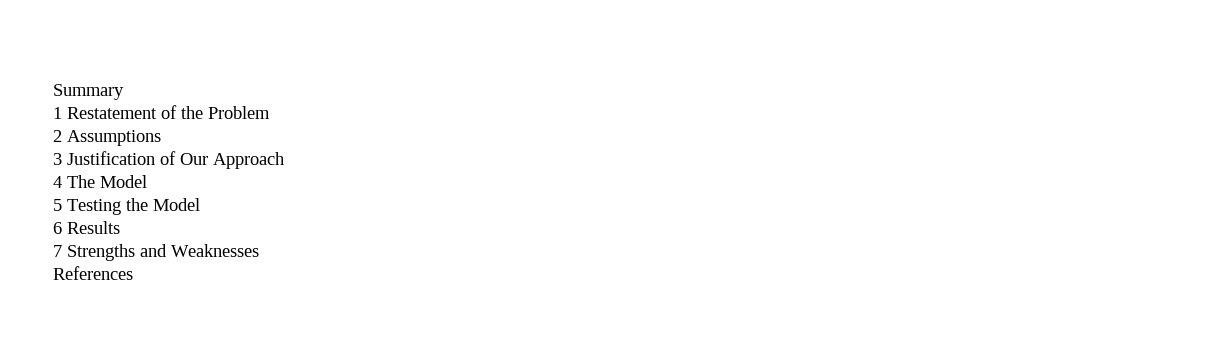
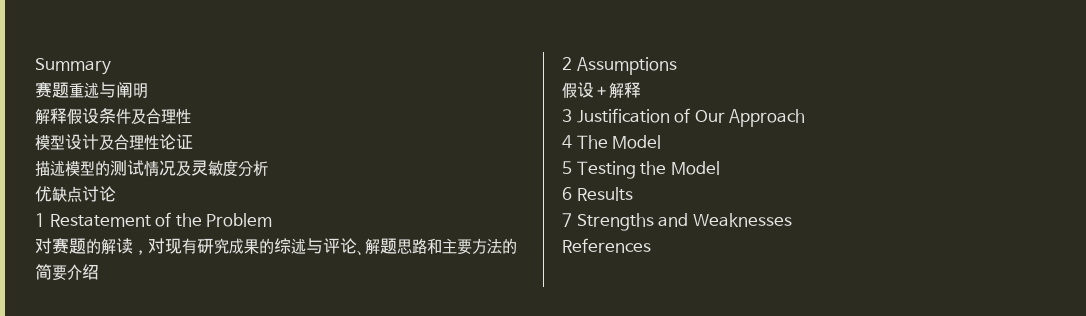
+ 赛题重述与阐明
+ 解释假设条件及合理性
+ 模型设计及合理性论证
+ 描述模型的测试情况及灵敏度分析
+ 优缺点讨论
+ 对赛题的解读，对现有研究成果的综述与评论、解题思路和主要方法的简要介绍
+ 假设＋解释

